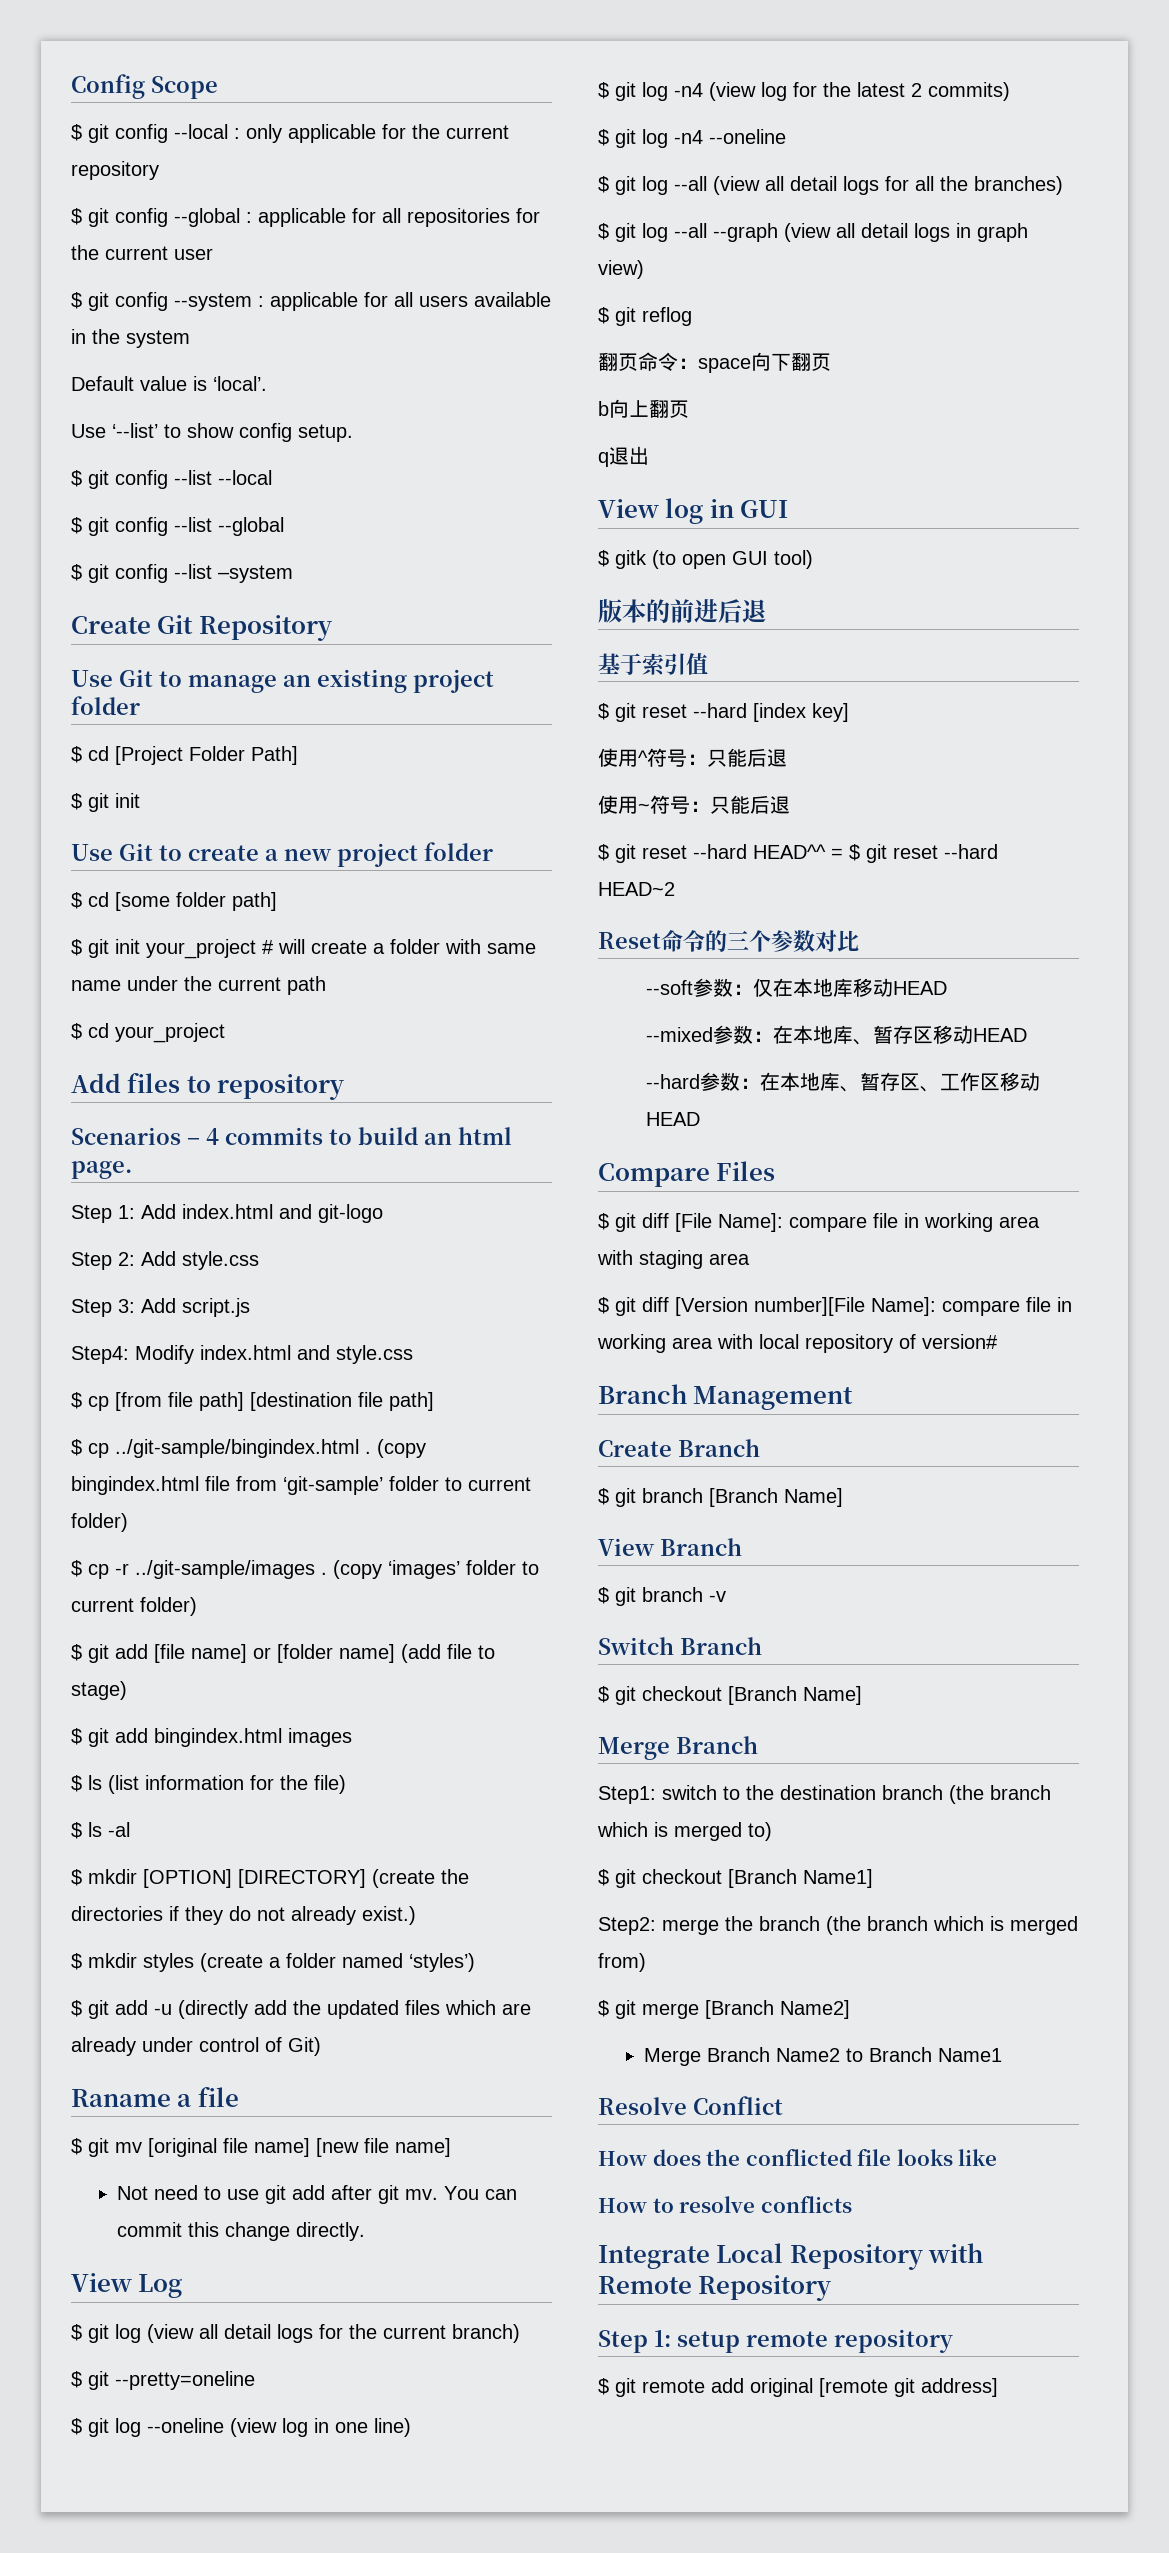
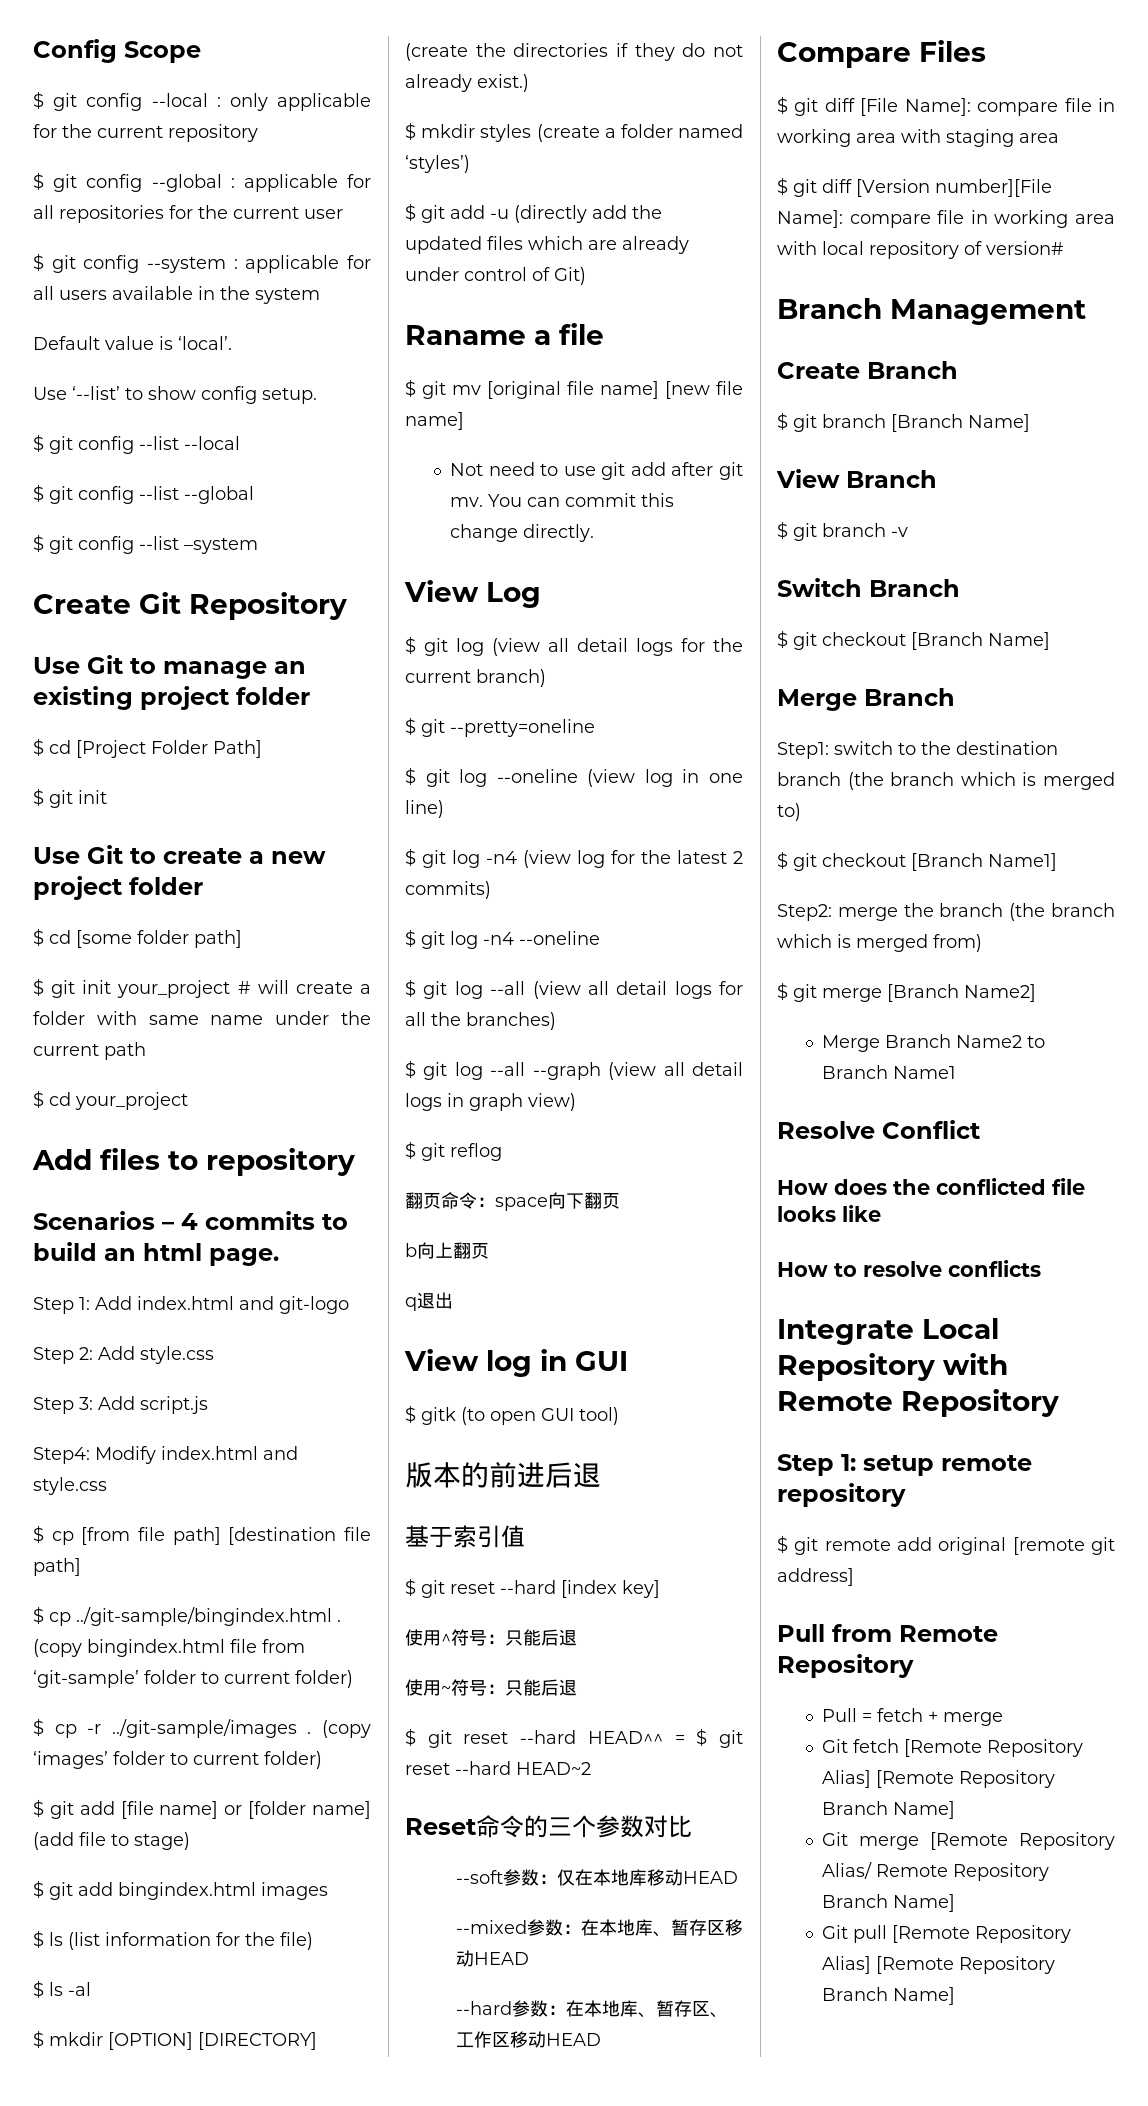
+ Pull from Remote Repository
+ Pull = fetch + merge
+ Git fetch [Remote Repository Alias] [Remote Repository Branch Name]
+ Git merge [Remote Repository Alias/ Remote Repository Branch Name]
+ Git pull [Remote Repository Alias] [Remote Repository Branch Name]

